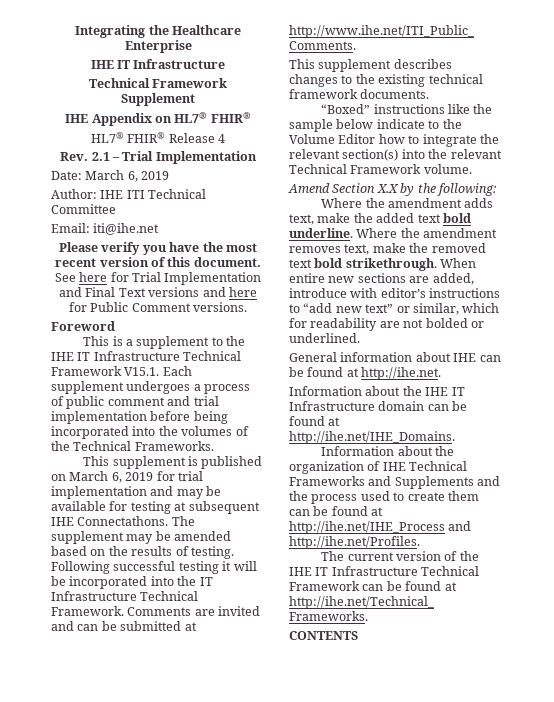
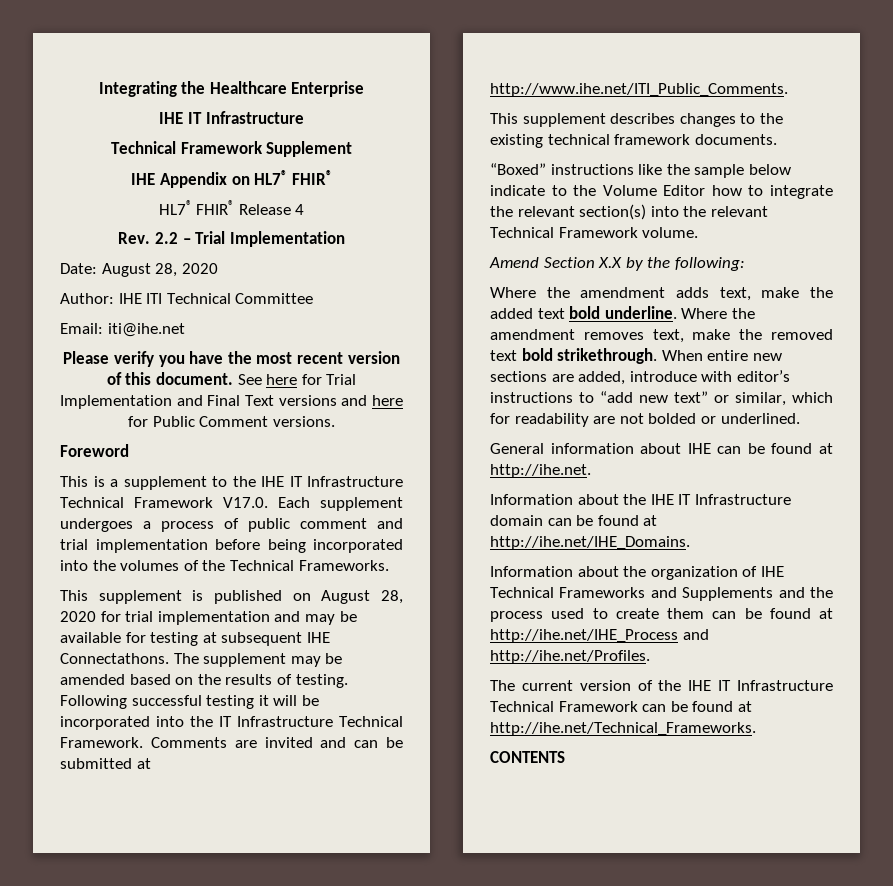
- Rev. 2.1 – Trial Implementation
+ Rev. 2.2 – Trial Implementation
- Date: March 6, 2019
+ Date: August 28, 2020
- This is a supplement to the IHE IT Infrastructure Technical Framework V15.1. Each supplement undergoes a process of public comment and trial implementation before being incorporated into the volumes of the Technical Frameworks.
+ This is a supplement to the IHE IT Infrastructure Technical Framework V17.0. Each supplement undergoes a process of public comment and trial implementation before being incorporated into the volumes of the Technical Frameworks.
- This supplement is published on March 6, 2019 for trial implementation and may be available for testing at subsequent IHE Connectathons.
+ This supplement is published on August 28, 2020 for trial implementation and may be available for testing at subsequent IHE Connectathons.

